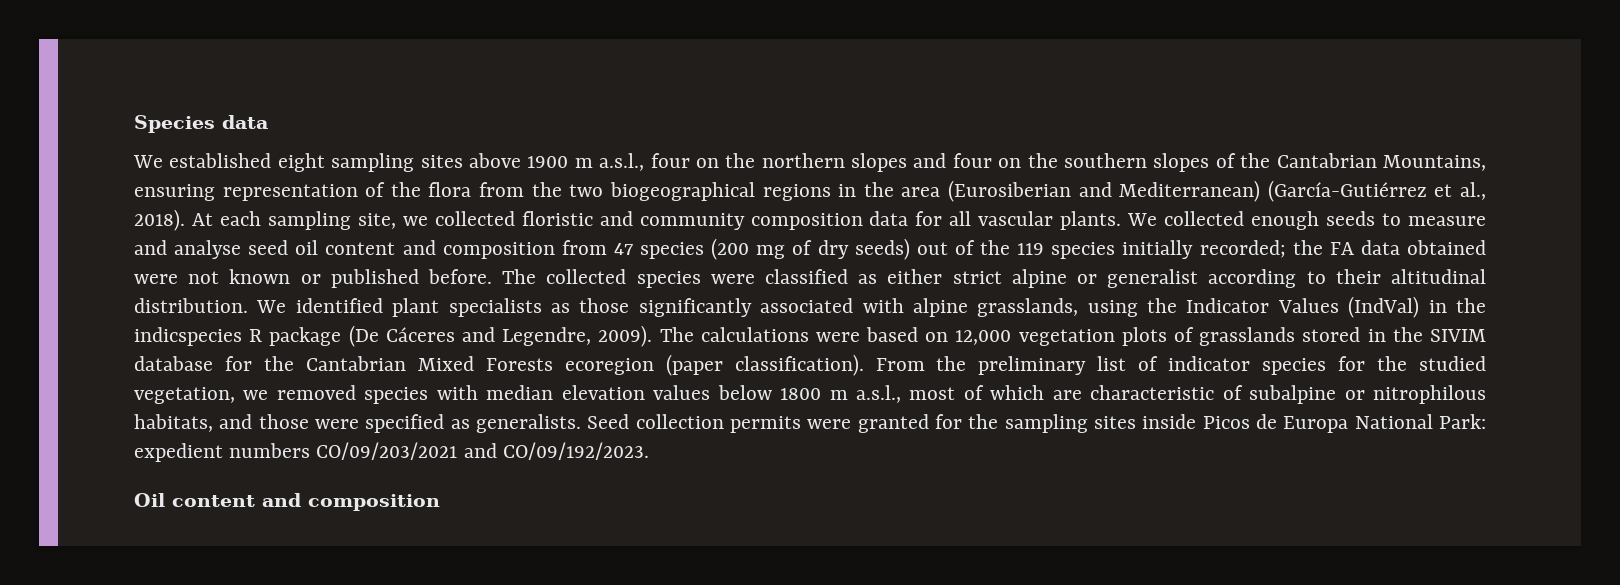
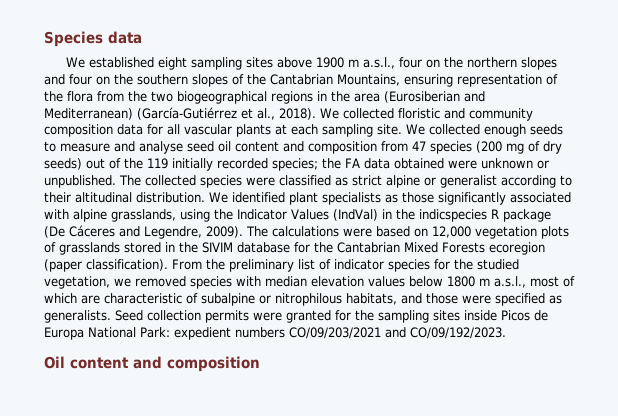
- At each sampling site, we collected floristic and community composition data for all vascular plants.
+ We collected floristic and community composition data for all vascular plants at each sampling site.
- We collected enough seeds to measure and analyse seed oil content and composition from 47 species (200 mg of dry seeds) out of the 119 species initially recorded; the FA data obtained were not known or published before.
+ We collected enough seeds to measure and analyse seed oil content and composition from 47 species (200 mg of dry seeds) out of the 119 initially recorded species; the FA data obtained were unknown or unpublished.
- The collected species were classified as either strict alpine or generalist according to their altitudinal distribution.
+ The collected species were classified as strict alpine or generalist according to their altitudinal distribution.

